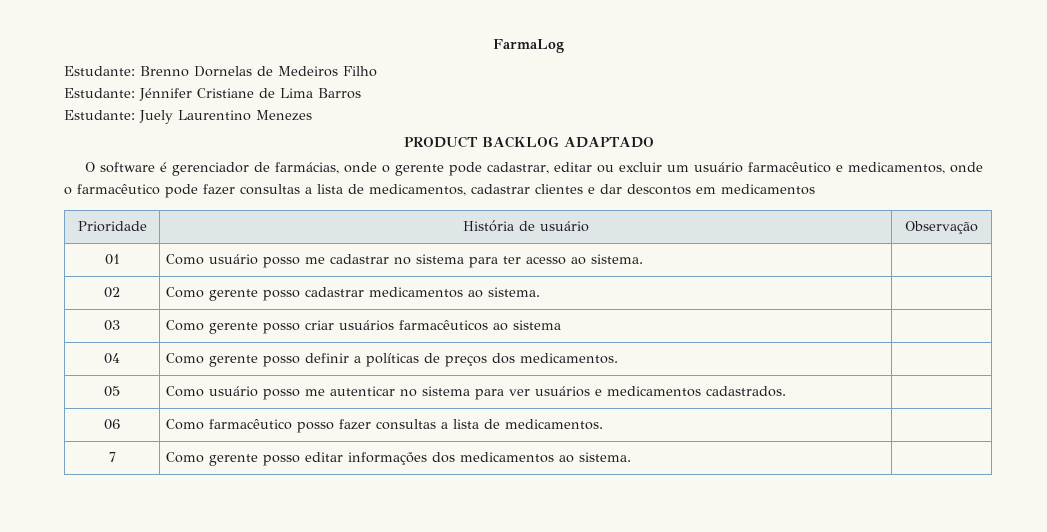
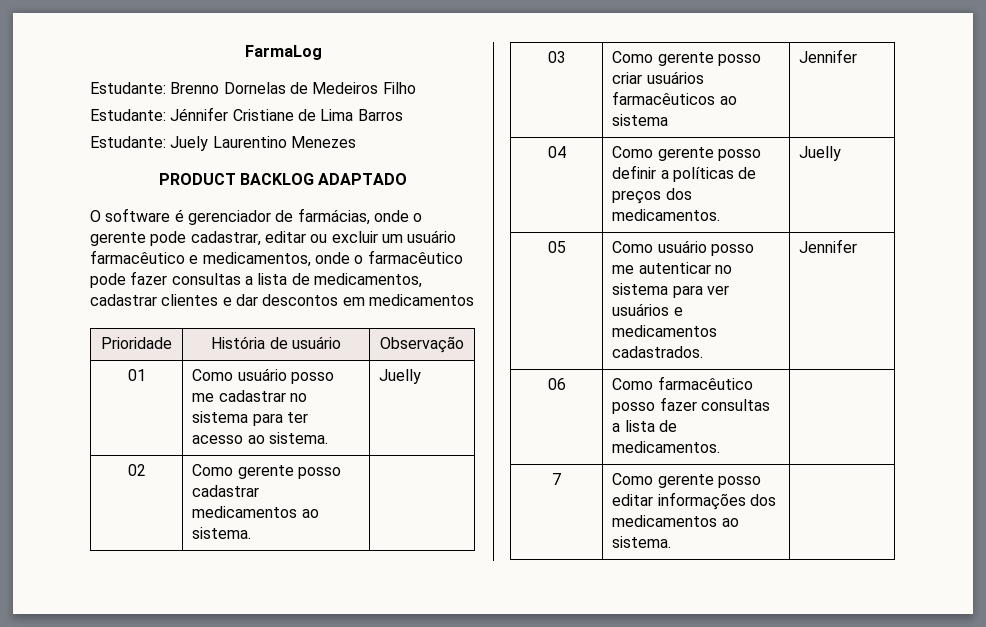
- 01 | Como usuário posso me cadastrar no sistema para ter acesso ao sistema. |
+ 01 | Como usuário posso me cadastrar no sistema para ter acesso ao sistema. | Juelly
- 03 | Como gerente posso criar usuários farmacêuticos ao sistema |
+ 03 | Como gerente posso criar usuários farmacêuticos ao sistema | Jennifer
- 04 | Como gerente posso definir a políticas de preços dos medicamentos. |
+ 04 | Como gerente posso definir a políticas de preços dos medicamentos. | Juelly
- 05 | Como usuário posso me autenticar no sistema para ver usuários e medicamentos cadastrados. |
+ 05 | Como usuário posso me autenticar no sistema para ver usuários e medicamentos cadastrados. | Jennifer

